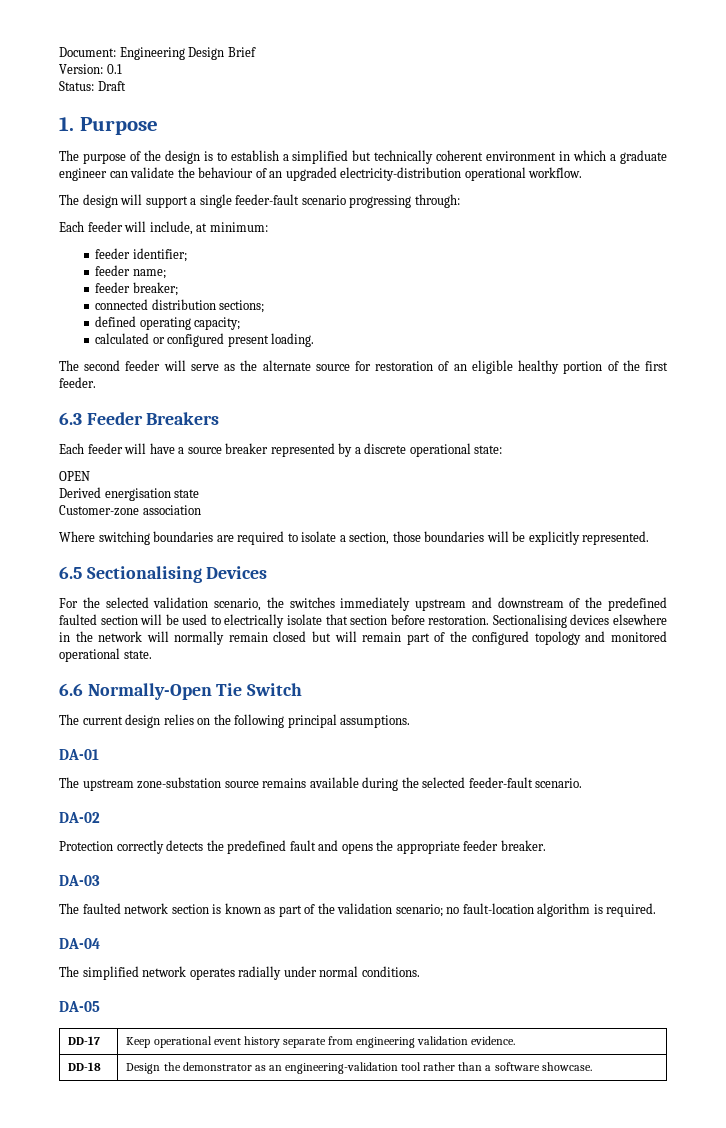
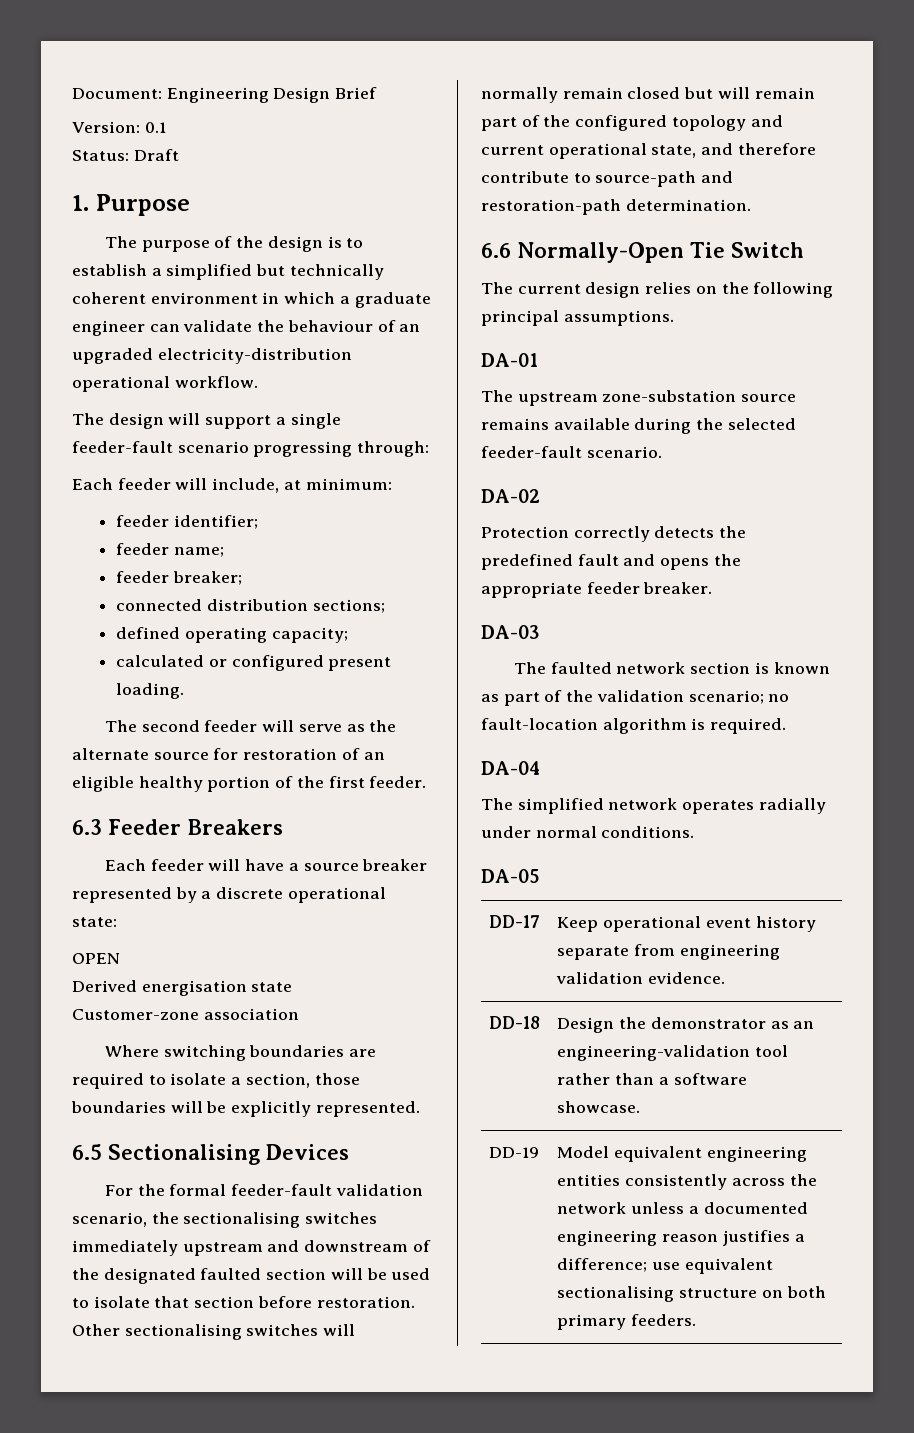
- For the selected validation scenario, the switches immediately upstream and downstream of the predefined faulted section will be used to electrically isolate that section before restoration.
+ For the formal feeder-fault validation scenario, the sectionalising switches immediately upstream and downstream of the designated faulted section will be used to isolate that section before restoration.
- Sectionalising devices elsewhere in the network will normally remain closed but will remain part of the configured topology and monitored operational state.
+ Other sectionalising switches will normally remain closed but will remain part of the configured topology and current operational state, and therefore contribute to source-path and restoration-path determination.
+ DD-19 | Model equivalent engineering entities consistently across the network unless a documented engineering reason justifies a difference; use equivalent sectionalising structure on both primary feeders.

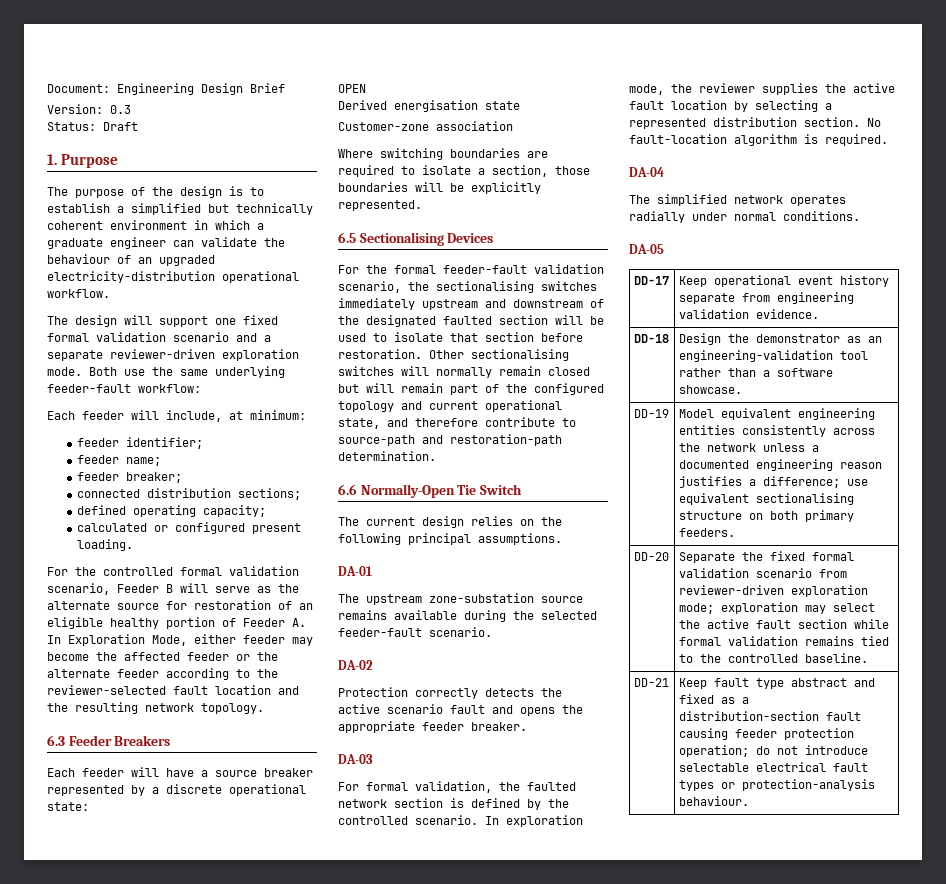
- Version: 0.1
+ Version: 0.3
- The design will support a single feeder-fault scenario progressing through:
+ The design will support one fixed formal validation scenario and a separate reviewer-driven exploration mode. Both use the same underlying feeder-fault workflow:
- The second feeder will serve as the alternate source for restoration of an eligible healthy portion of the first feeder.
+ For the controlled formal validation scenario, Feeder B will serve as the alternate source for restoration of an eligible healthy portion of Feeder A. In Exploration Mode, either feeder may become the affected feeder or the alternate feeder according to the reviewer-selected fault location and the resulting network topology.
- Protection correctly detects the predefined fault and opens the appropriate feeder breaker.
+ Protection correctly detects the active scenario fault and opens the appropriate feeder breaker.
- The faulted network section is known as part of the validation scenario; no fault-location algorithm is required.
+ For formal validation, the faulted network section is defined by the controlled scenario. In exploration mode, the reviewer supplies the active fault location by selecting a represented distribution section. No fault-location algorithm is required.
+ DD-20 | Separate the fixed formal validation scenario from reviewer-driven exploration mode; exploration may select the active fault section while formal validation remains tied to the controlled baseline.
+ DD-21 | Keep fault type abstract and fixed as a distribution-section fault causing feeder protection operation; do not introduce selectable electrical fault types or protection-analysis behaviour.

